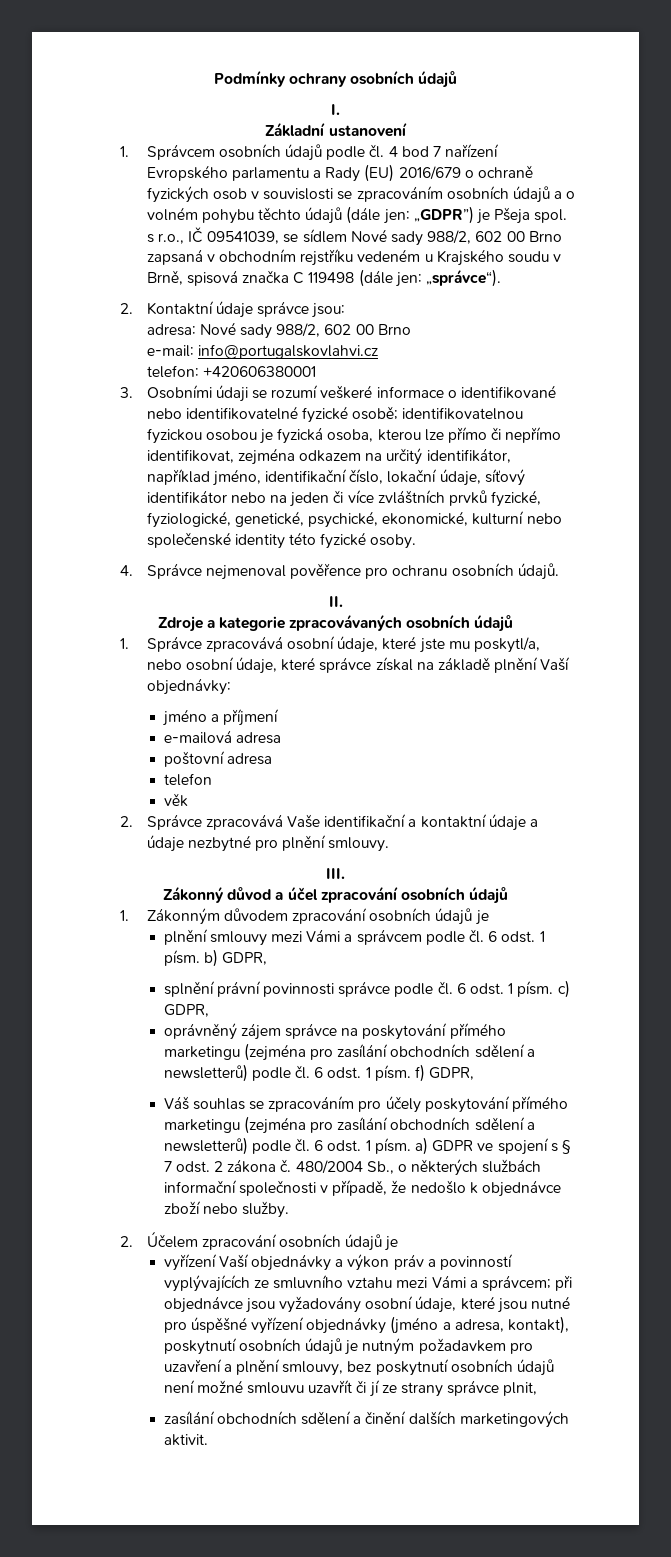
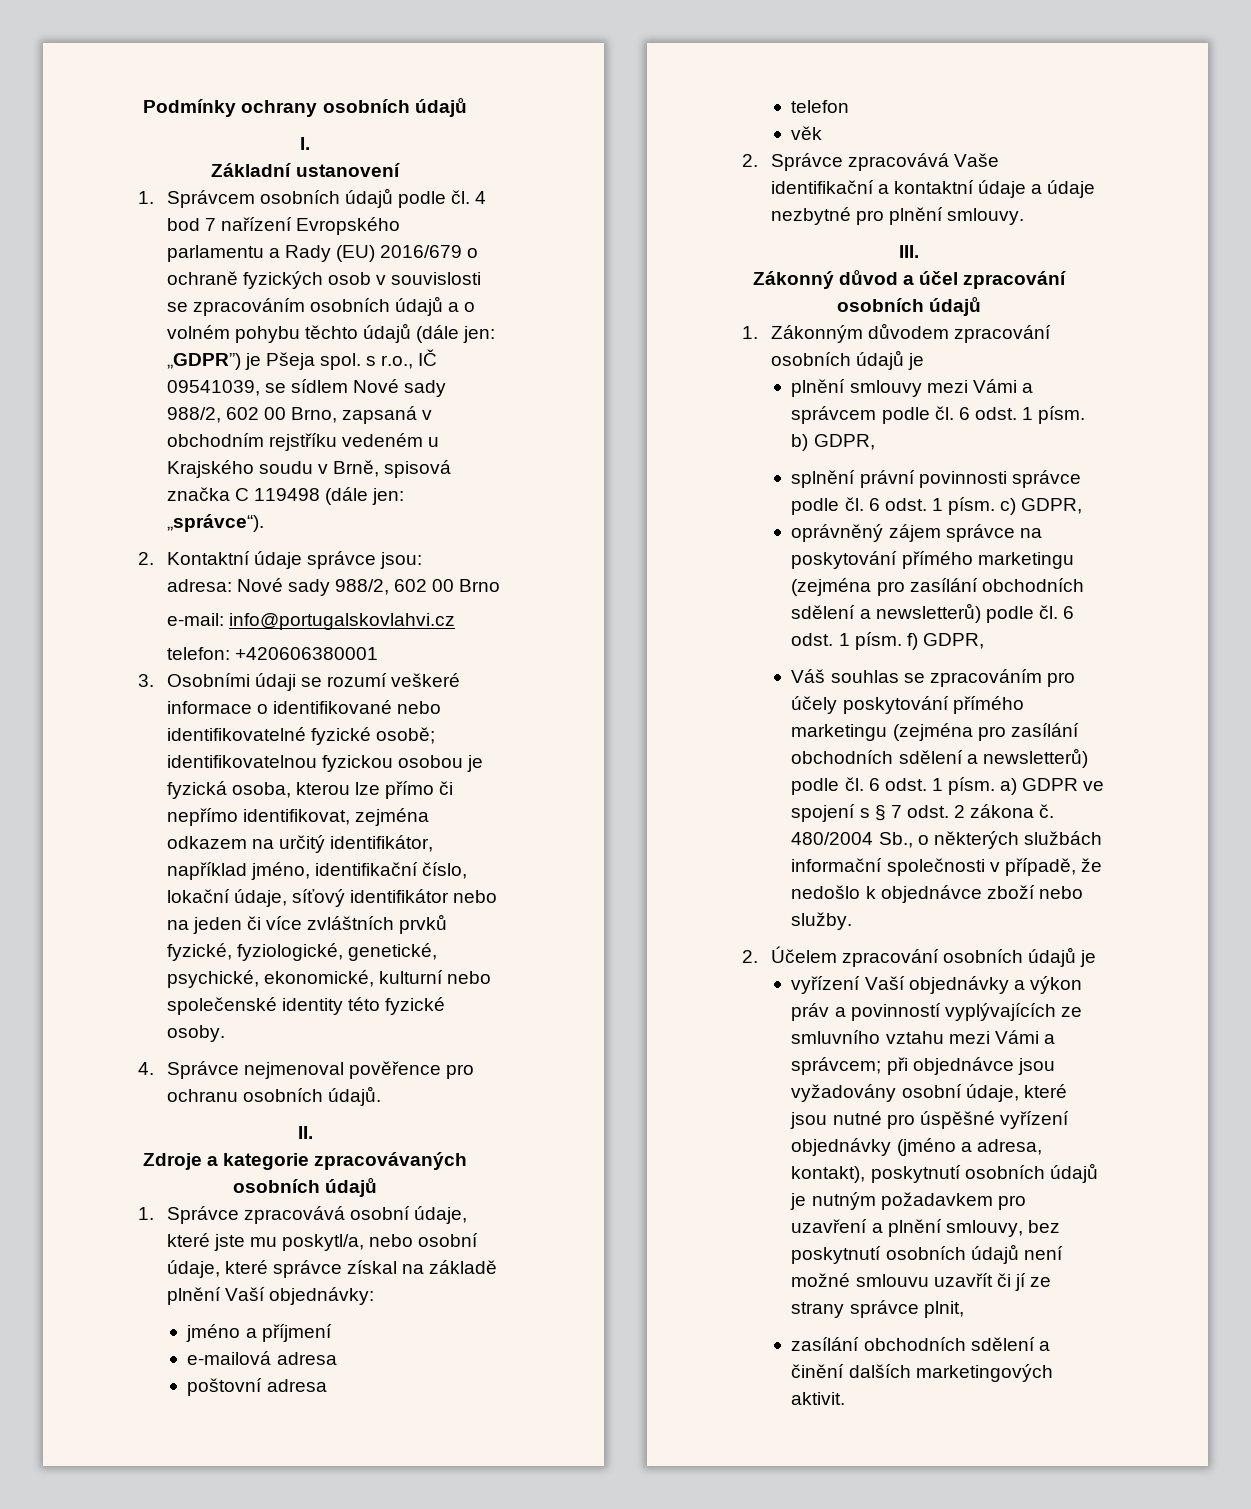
- „GDPR”) je Pšeja spol. s r.o., IČ 09541039, se sídlem Nové sady 988/2, 602 00 Brno zapsaná v obchodním rejstříku vedeném u Krajského soudu v Brně, spisová značka C 119498 (dále jen:
+ „GDPR”) je Pšeja spol. s r.o., IČ 09541039, se sídlem Nové sady 988/2, 602 00 Brno, zapsaná v obchodním rejstříku vedeném u Krajského soudu v Brně, spisová značka C 119498 (dále jen:

